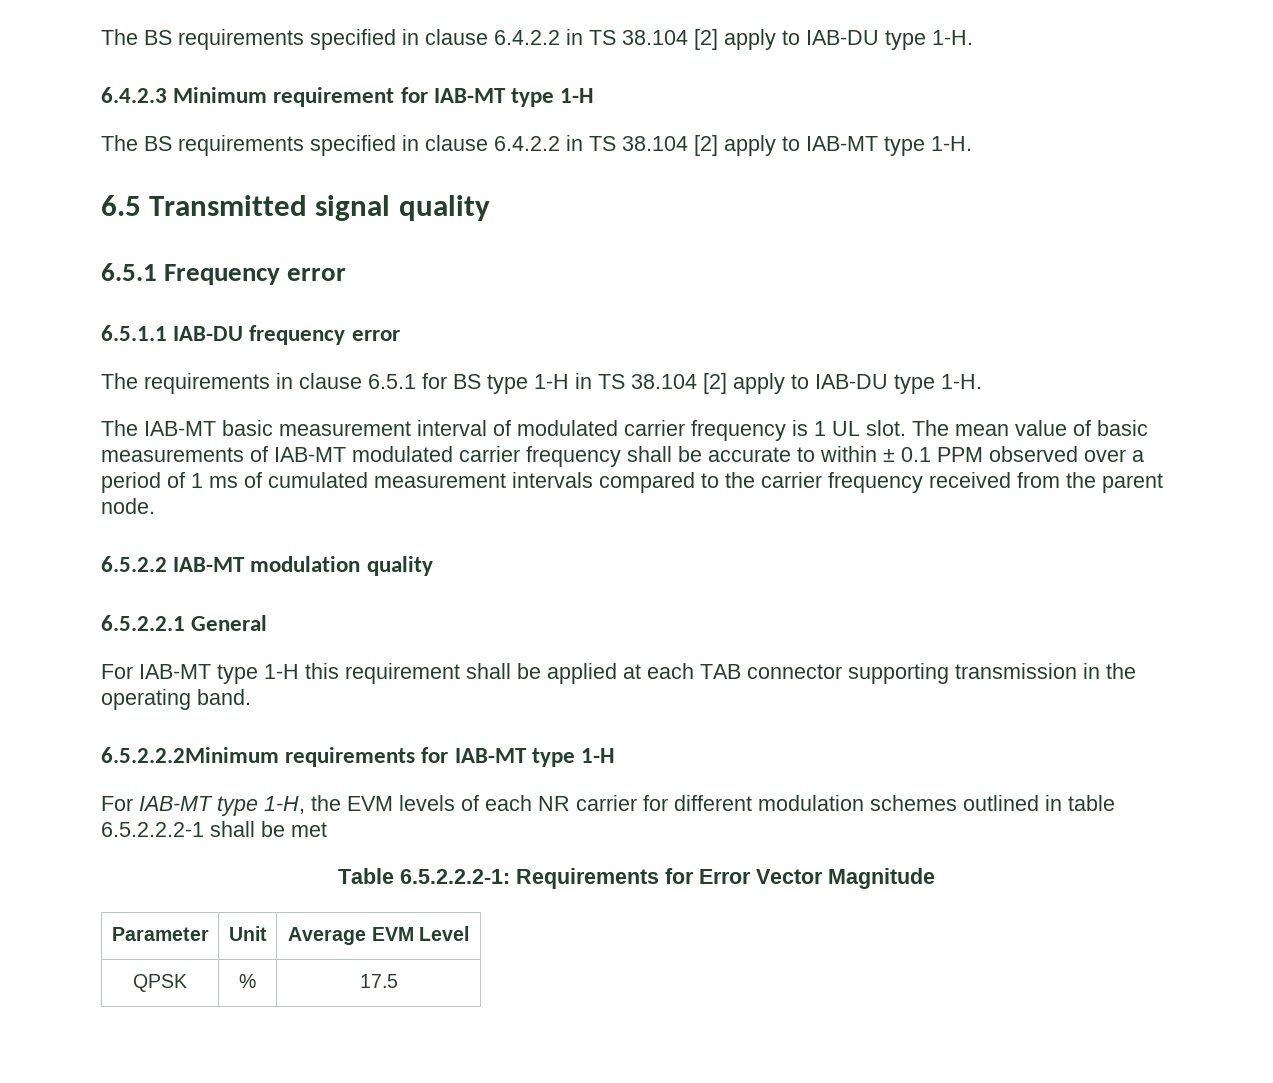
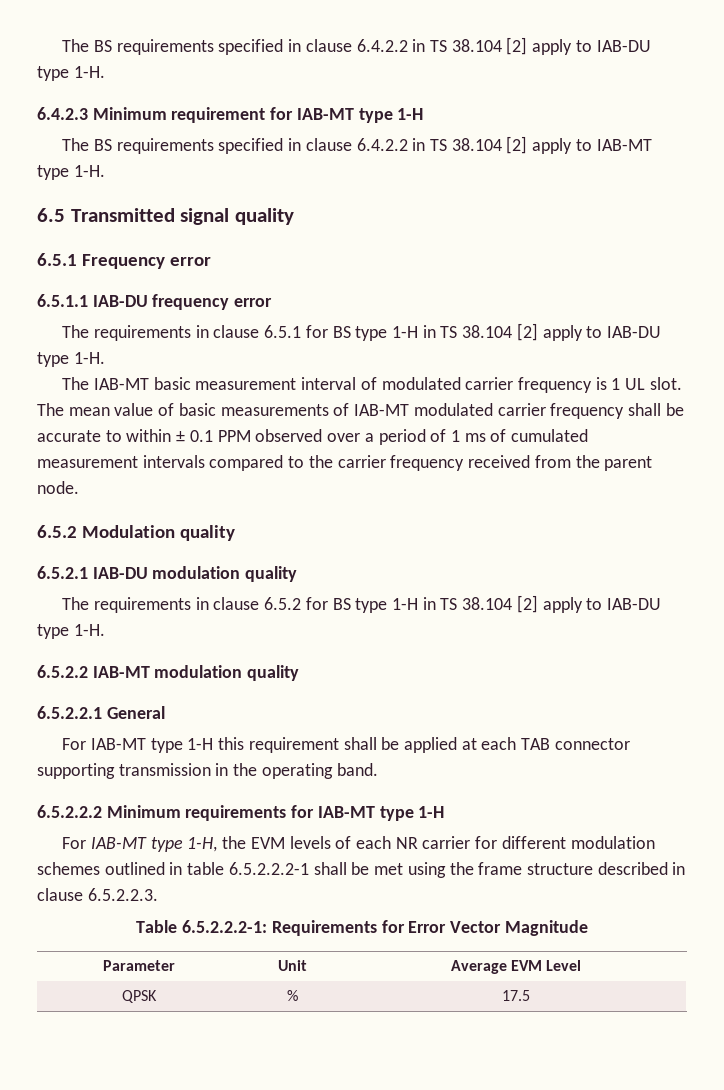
+ 6.5.2 Modulation quality
+ 6.5.2.1 IAB-DU modulation quality
+ The requirements in clause 6.5.2 for BS type 1-H in TS 38.104 [2] apply to IAB-DU type 1-H.
- 6.5.2.2.2Minimum requirements for IAB-MT type 1-H
+ 6.5.2.2.2 Minimum requirements for IAB-MT type 1-H
- For IAB-MT type 1-H, the EVM levels of each NR carrier for different modulation schemes outlined in table 6.5.2.2.2-1 shall be met
+ For IAB-MT type 1-H, the EVM levels of each NR carrier for different modulation schemes outlined in table 6.5.2.2.2-1 shall be met using the frame structure described in clause 6.5.2.2.3.

